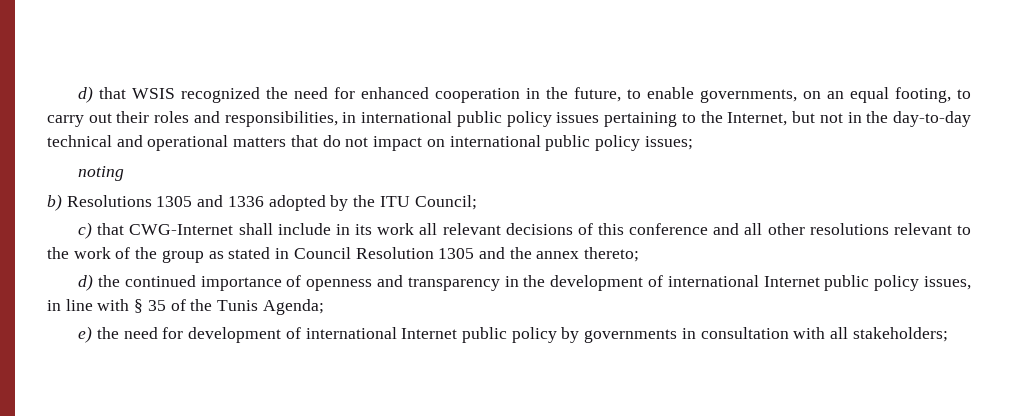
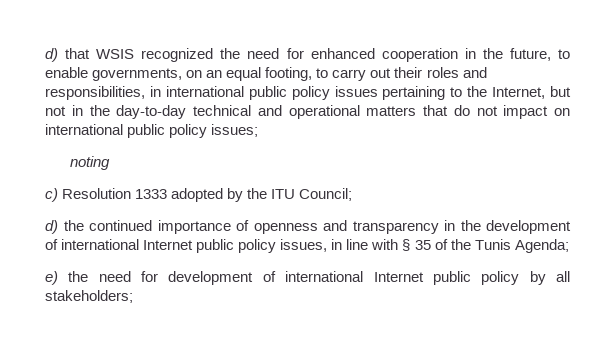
- b) Resolutions 1305 and 1336 adopted by the ITU Council;
+ c) Resolution 1333 adopted by the ITU Council;
- c) that CWG-Internet shall include in its work all relevant decisions of this conference and all other resolutions relevant to the work of the group as stated in Council Resolution 1305 and the annex thereto;
- e) the need for development of international Internet public policy by governments in consultation with all stakeholders;
+ e) the need for development of international Internet public policy by all stakeholders;

